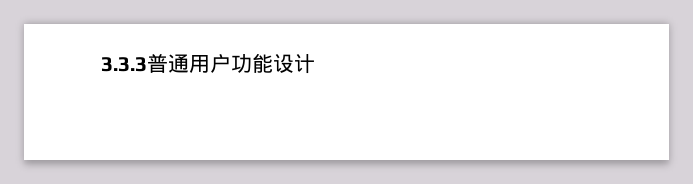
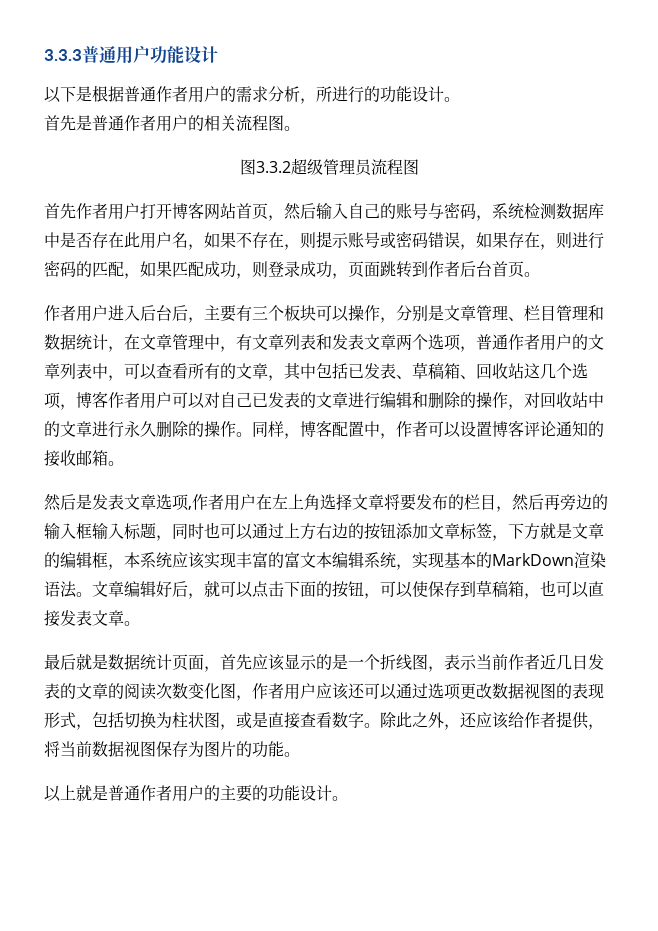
+ 以下是根据普通作者用户的需求分析，所进行的功能设计。
+ 首先是普通作者用户的相关流程图。
+ 图3.3.2超级管理员流程图
+ 首先作者用户打开博客网站首页，然后输入自己的账号与密码，系统检测数据库中是否存在此用户名，如果不存在，则提示账号或密码错误，如果存在，则进行密码的匹配，如果匹配成功，则登录成功，页面跳转到作者后台首页。
+ 作者用户进入后台后，主要有三个板块可以操作，分别是文章管理、栏目管理和数据统计，在文章管理中，有文章列表和发表文章两个选项，普通作者用户的文章列表中，可以查看所有的文章，其中包括已发表、草稿箱、回收站这几个选项，博客作者用户可以对自己已发表的文章进行编辑和删除的操作，对回收站中的文章进行永久删除的操作。同样，博客配置中，作者可以设置博客评论通知的接收邮箱。
+ 然后是发表文章选项,作者用户在左上角选择文章将要发布的栏目，然后再旁边的输入框输入标题，同时也可以通过上方右边的按钮添加文章标签，下方就是文章的编辑框，本系统应该实现丰富的富文本编辑系统，实现基本的MarkDown渲染语法。文章编辑好后，就可以点击下面的按钮，可以使保存到草稿箱，也可以直接发表文章。
+ 最后就是数据统计页面，首先应该显示的是一个折线图，表示当前作者近几日发表的文章的阅读次数变化图，作者用户应该还可以通过选项更改数据视图的表现形式，包括切换为柱状图，或是直接查看数字。除此之外，还应该给作者提供，将当前数据视图保存为图片的功能。
+ 以上就是普通作者用户的主要的功能设计。

